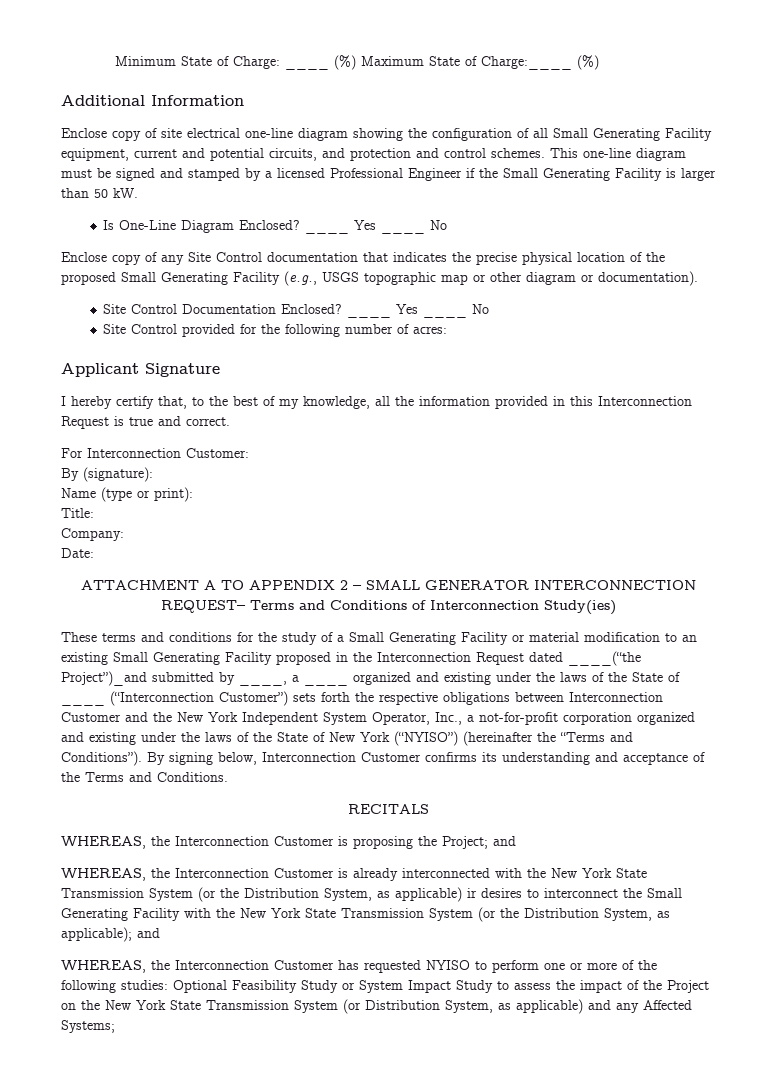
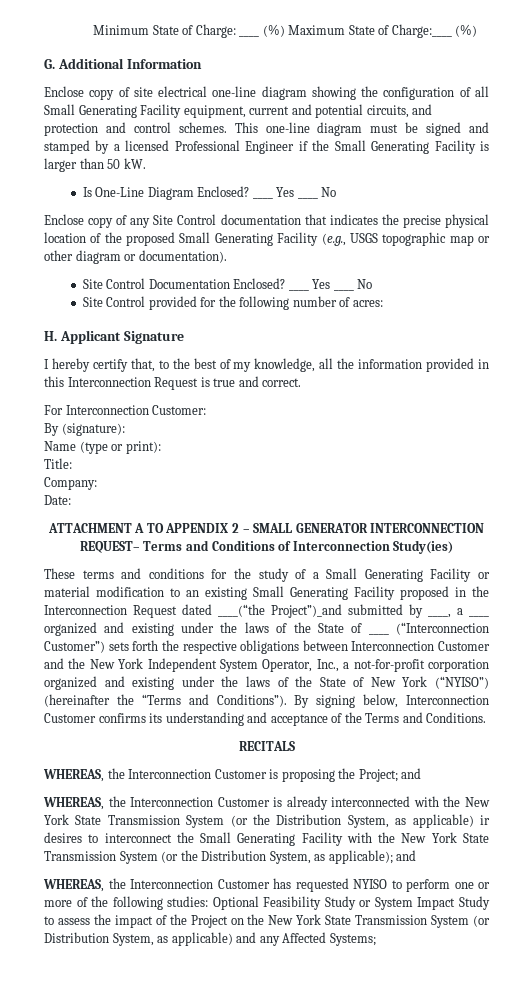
- Additional Information
+ G. Additional Information
- Applicant Signature
+ H. Applicant Signature

